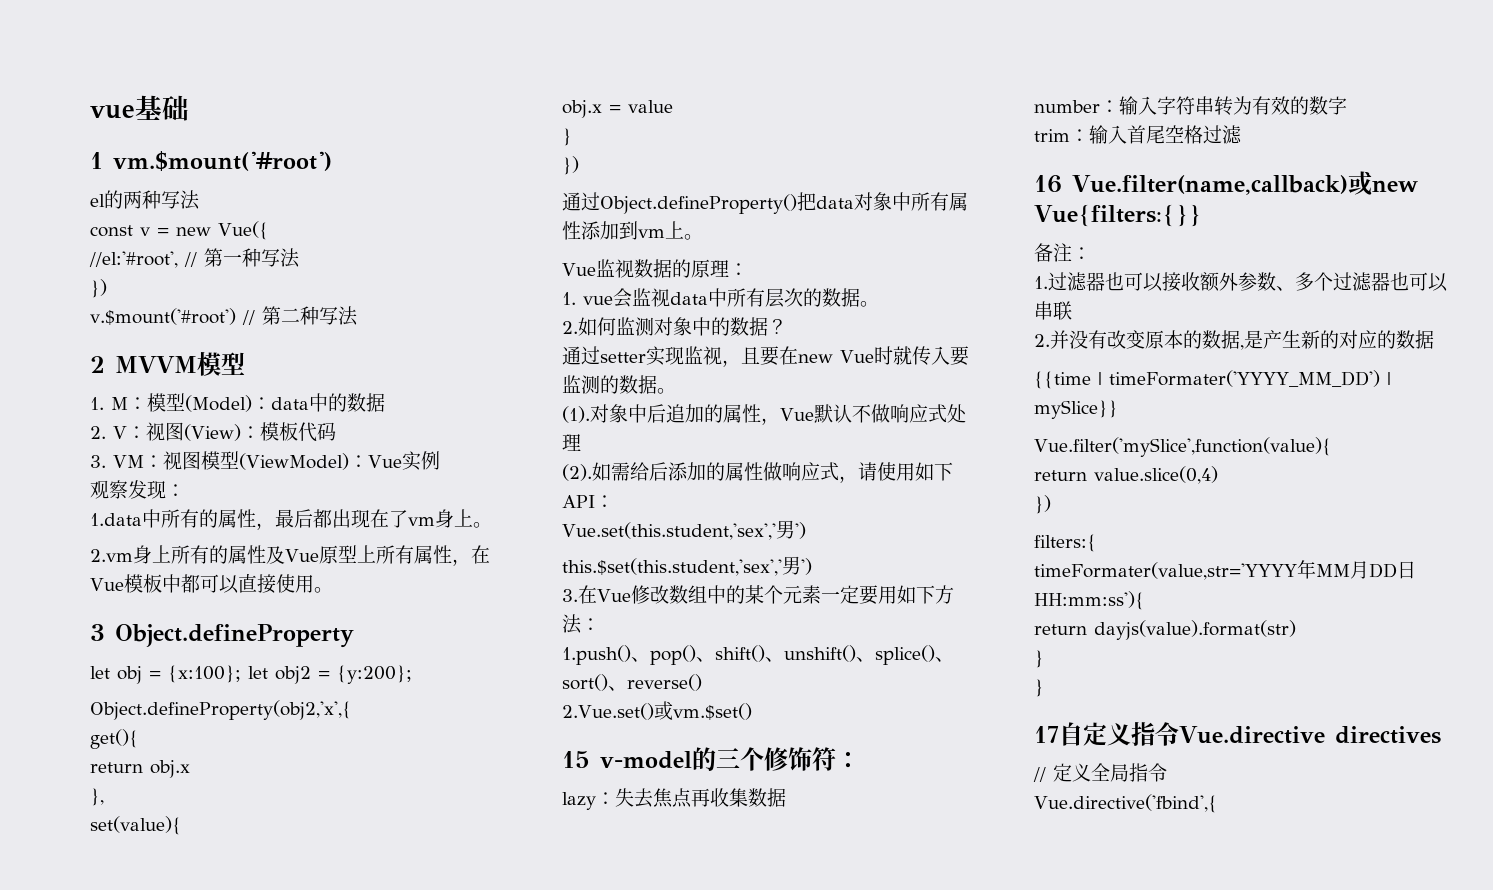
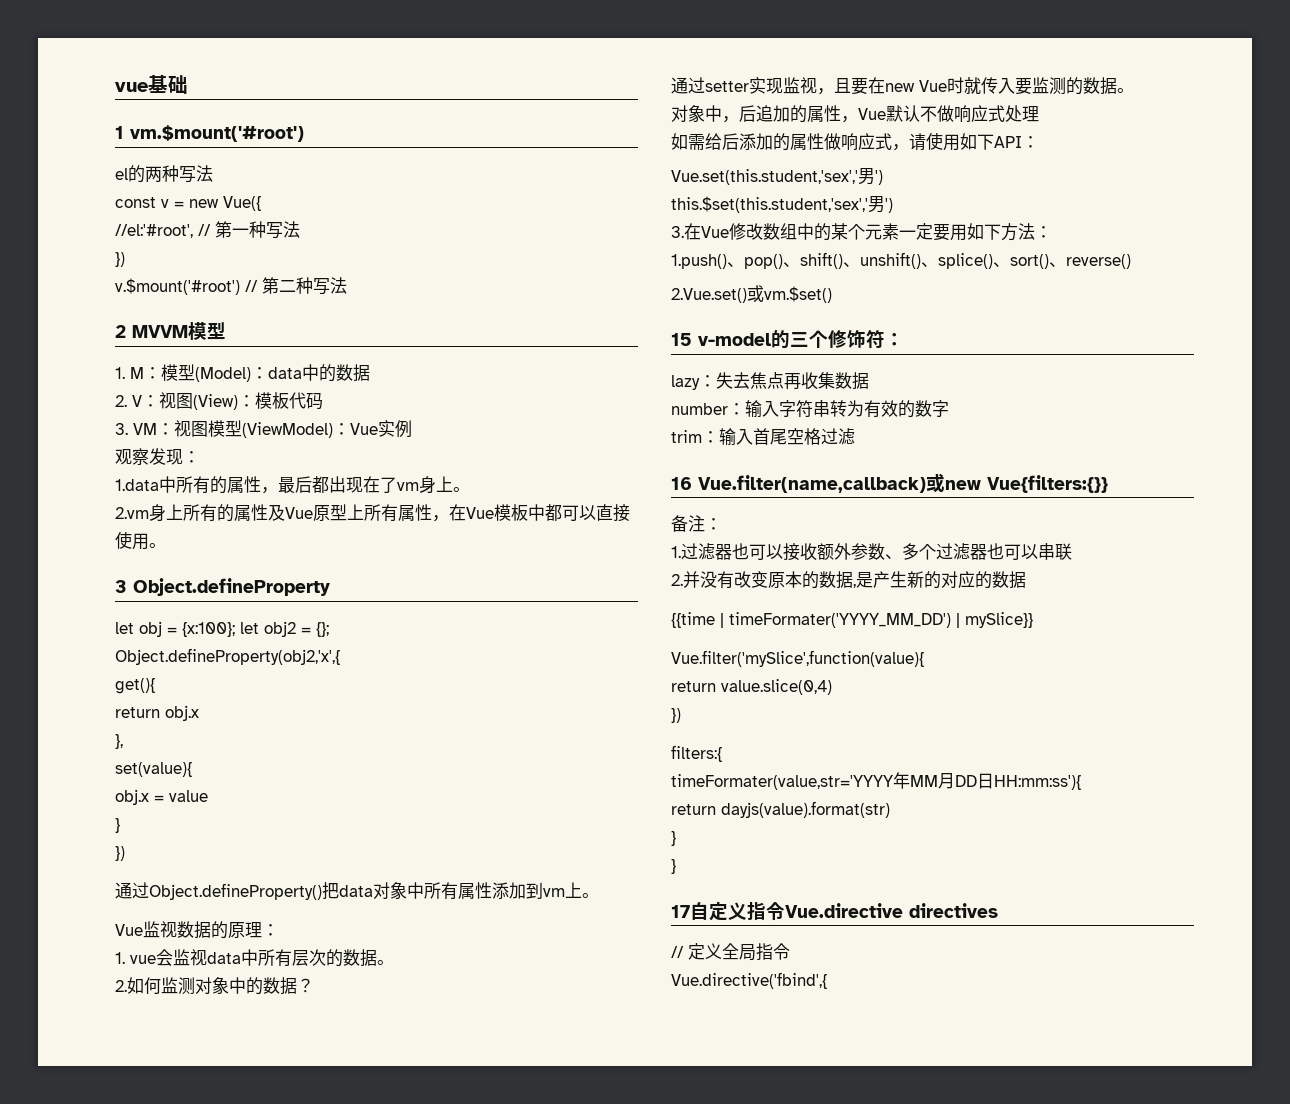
- let obj = {x:100}; let obj2 = {y:200};
+ let obj = {x:100}; let obj2 = {};
- (1).对象中后追加的属性，Vue默认不做响应式处理
+ 对象中，后追加的属性，Vue默认不做响应式处理
- (2).

